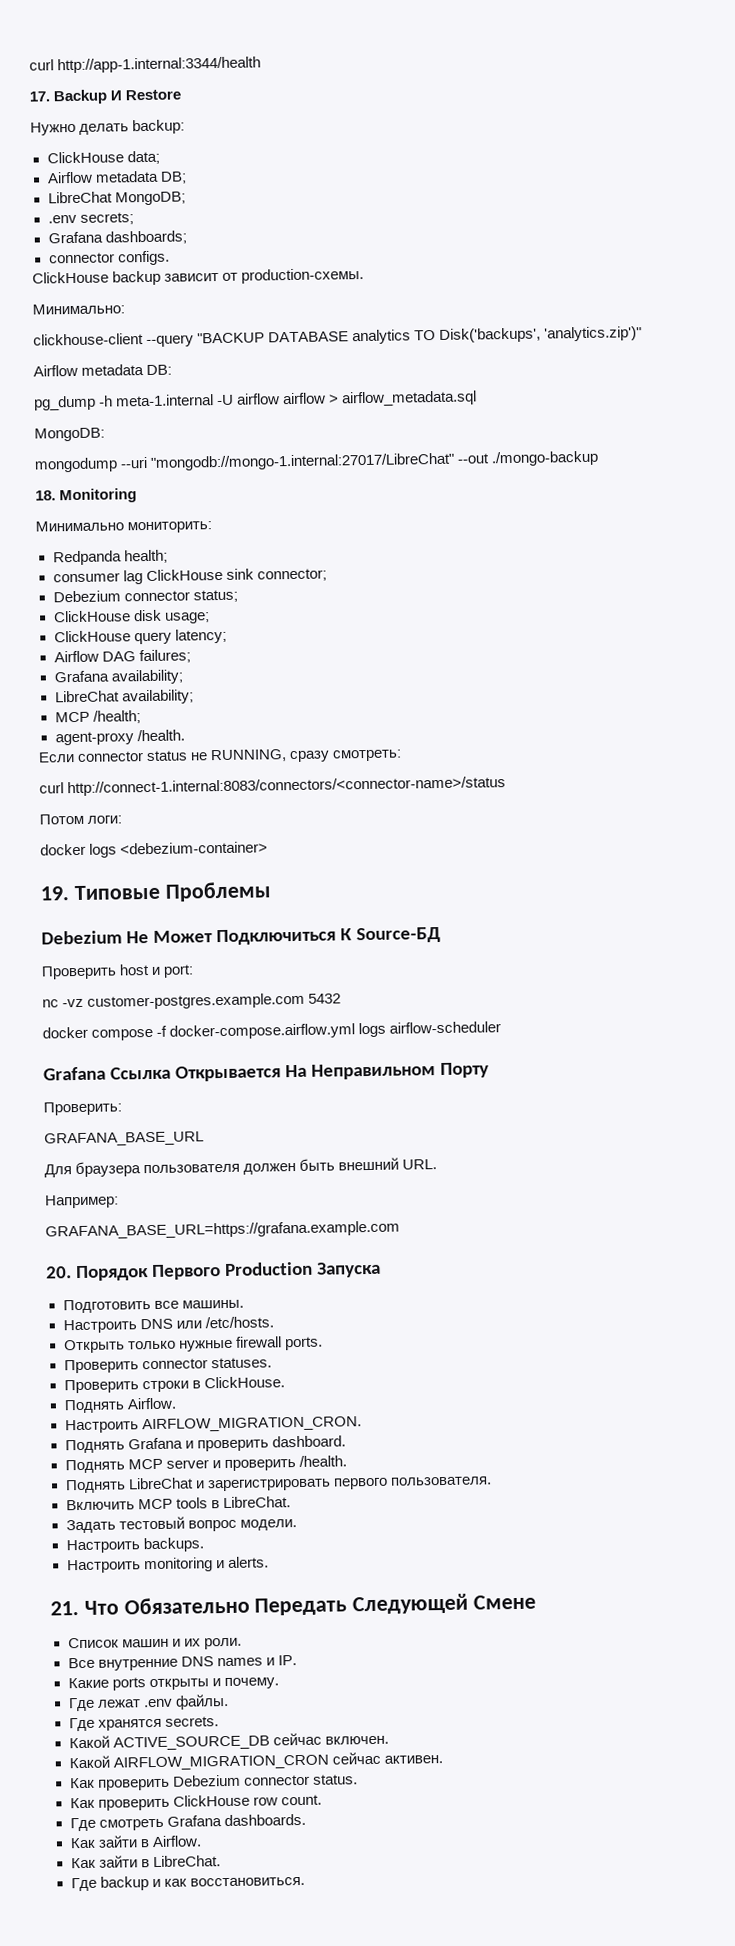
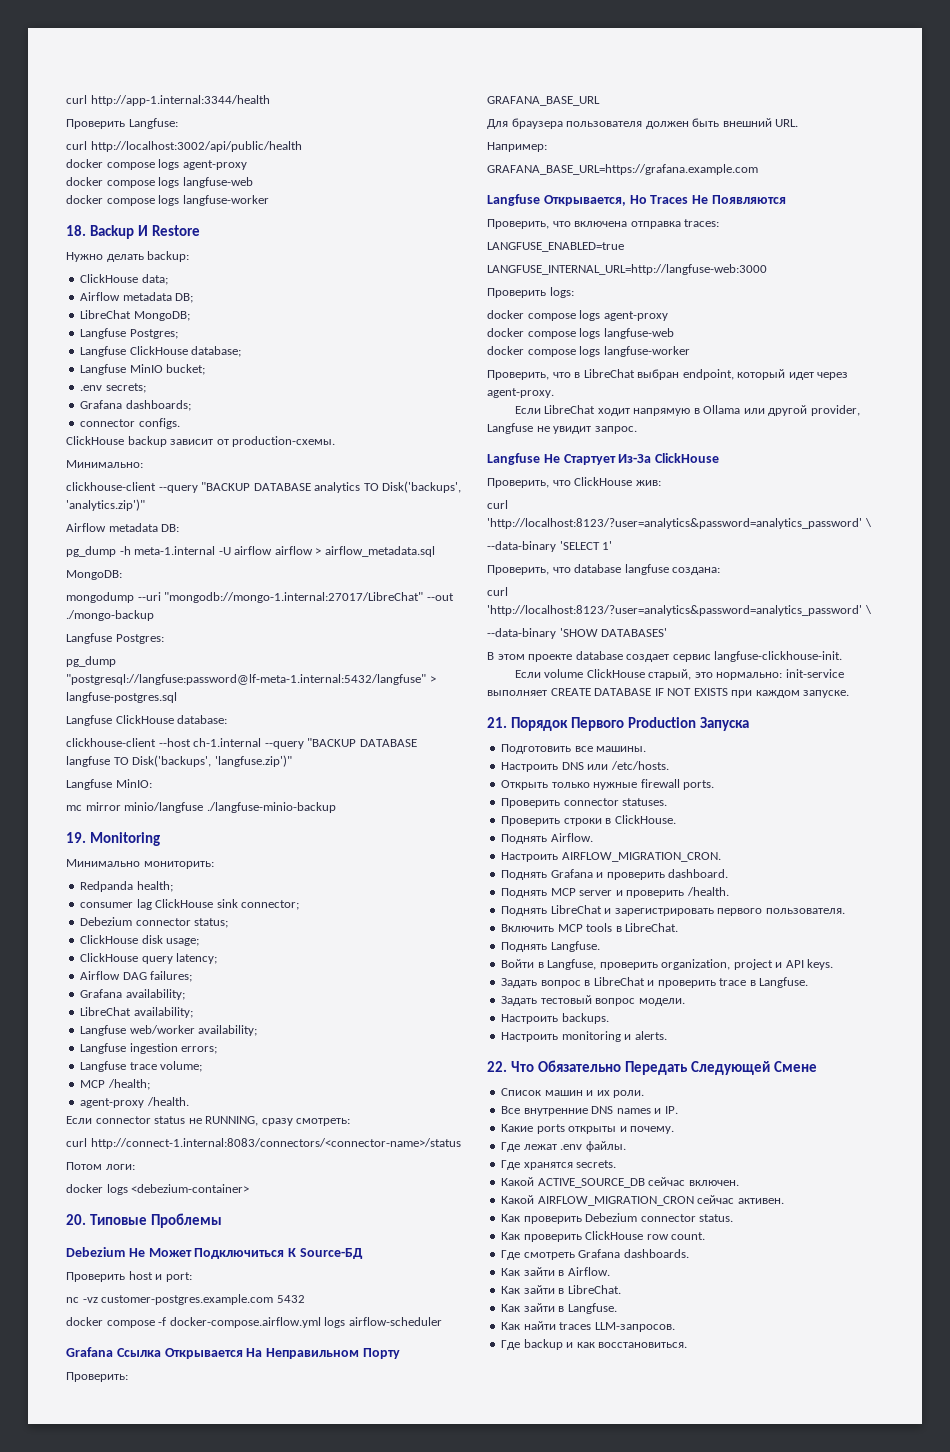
- 17. Backup И Restore
+ Проверить Langfuse:
+ curl http://localhost:3002/api/public/health
+ docker compose logs agent-proxy
+ docker compose logs langfuse-web
+ docker compose logs langfuse-worker
+ 18. Backup И Restore
+ Langfuse Postgres;
+ Langfuse ClickHouse database;
+ Langfuse MinIO bucket;
- 18. Monitoring
+ Langfuse Postgres:
+ pg_dump "postgresql://langfuse:password@lf-meta-1.internal:5432/langfuse" > langfuse-postgres.sql
+ Langfuse ClickHouse database:
+ clickhouse-client --host ch-1.internal --query "BACKUP DATABASE langfuse TO Disk('backups', 'langfuse.zip')"
+ Langfuse MinIO:
+ mc mirror minio/langfuse ./langfuse-minio-backup
+ 19. Monitoring
+ Langfuse web/worker availability;
+ Langfuse ingestion errors;
+ Langfuse trace volume;
- 19. Типовые Проблемы
+ 20. Типовые Проблемы
- 20. Порядок Первого Production Запуска
+ Langfuse Открывается, Но Traces Не Появляются
+ Проверить, что включена отправка traces:
+ LANGFUSE_ENABLED=true
+ LANGFUSE_INTERNAL_URL=http://langfuse-web:3000
+ Проверить logs:
+ docker compose logs agent-proxy
+ docker compose logs langfuse-web
+ docker compose logs langfuse-worker
+ Проверить, что в LibreChat выбран endpoint, который идет через agent-proxy.
+ Если LibreChat ходит напрямую в Ollama или другой provider, Langfuse не увидит запрос.
+ Langfuse Не Стартует Из-За ClickHouse
+ Проверить, что ClickHouse жив:
+ curl 'http://localhost:8123/?user=analytics&password=analytics_password' \
+ --data-binary 'SELECT 1'
+ Проверить, что database langfuse создана:
+ curl 'http://localhost:8123/?user=analytics&password=analytics_password' \
+ --data-binary 'SHOW DATABASES'
+ В этом проекте database создает сервис langfuse-clickhouse-init.
+ Если volume ClickHouse старый, это нормально: init-service выполняет CREATE DATABASE IF NOT EXISTS при каждом запуске.
+ 21. Порядок Первого Production Запуска
+ Поднять Langfuse.
+ Войти в Langfuse, проверить organization, project и API keys.
+ Задать вопрос в LibreChat и проверить trace в Langfuse.
- 21. Что Обязательно Передать Следующей Смене
+ 22. Что Обязательно Передать Следующей Смене
+ Как зайти в Langfuse.
+ Как найти traces LLM-запросов.

